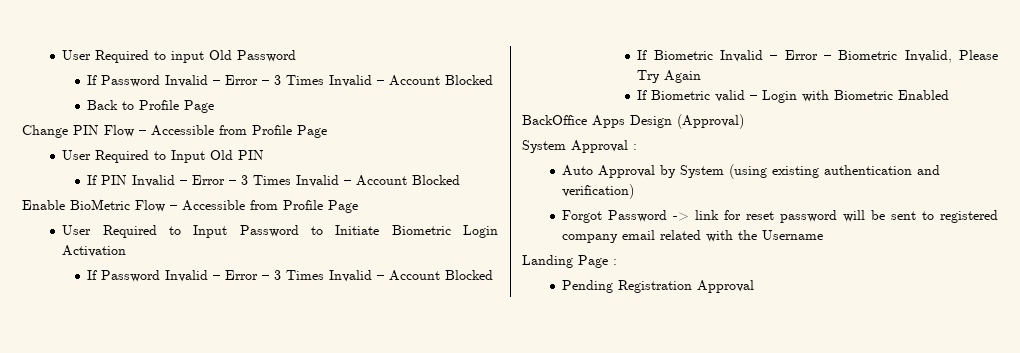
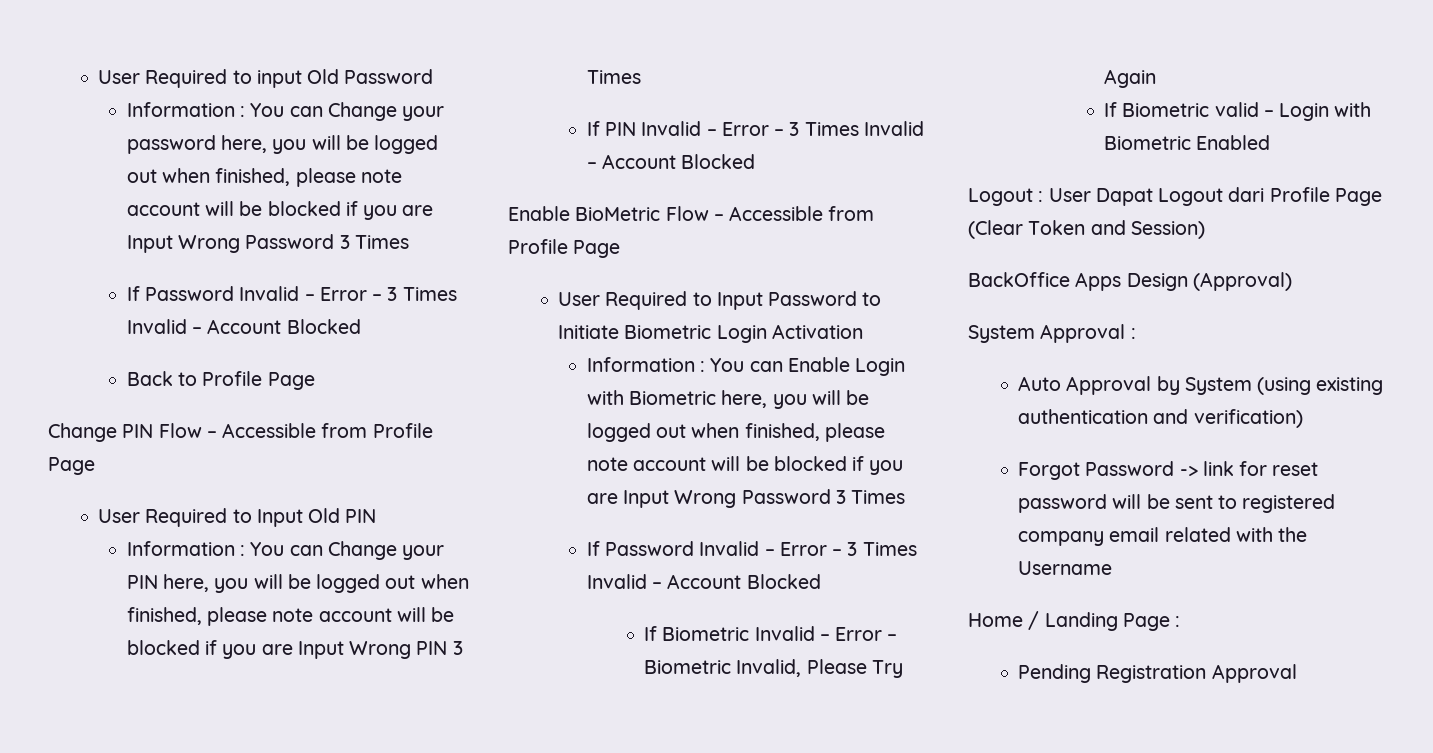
+ Information : You can Change your password here, you will be logged out when finished, please note account will be blocked if you are Input Wrong Password 3 Times
+ Information : You can Change your PIN here, you will be logged out when finished, please note account will be blocked if you are Input Wrong PIN 3 Times
+ Information : You can Enable Login with Biometric here, you will be logged out when finished, please note account will be blocked if you are Input Wrong Password 3 Times
+ Logout : User Dapat Logout dari Profile Page (Clear Token and Session)
- Landing Page :
+ Home / Landing Page :

